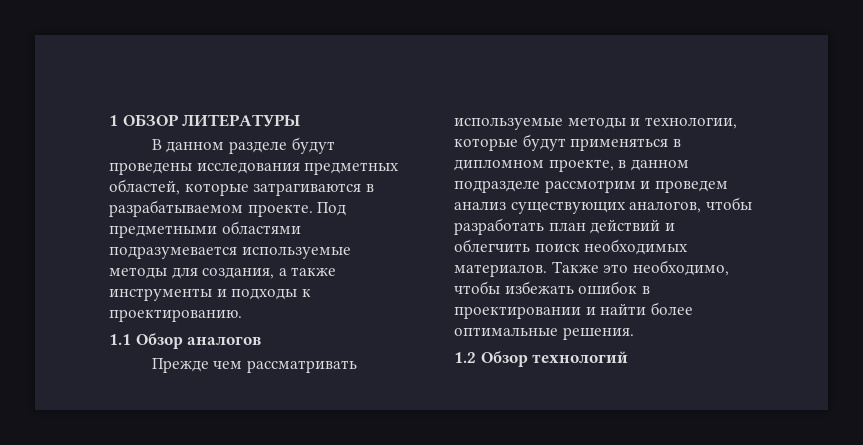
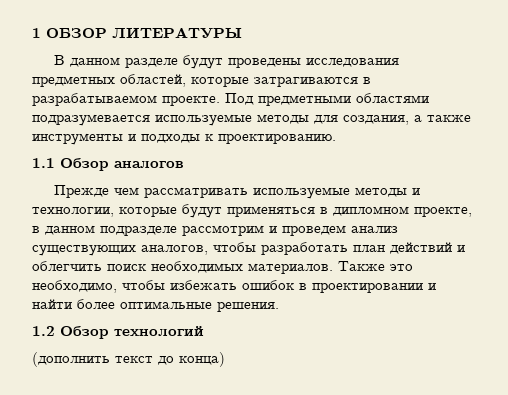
+ (дополнить текст до конца)

